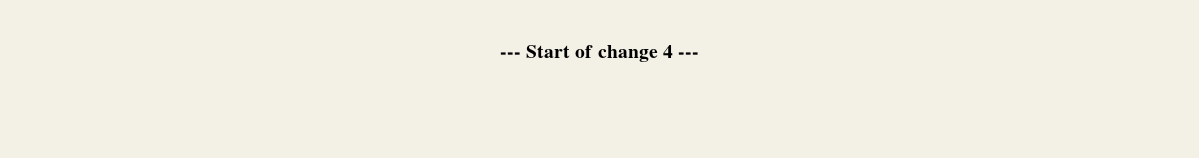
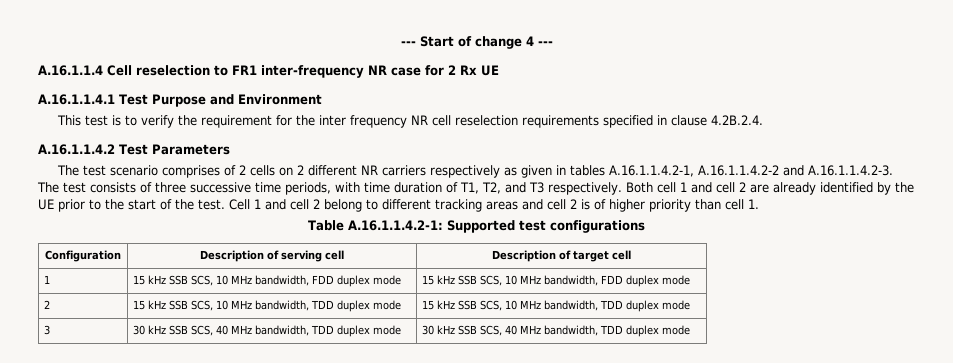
+ A.16.1.1.4 Cell reselection to FR1 inter-frequency NR case for 2 Rx UE
+ A.16.1.1.4.1 Test Purpose and Environment
+ This test is to verify the requirement for the inter frequency NR cell reselection requirements specified in clause 4.2B.2.4.
+ A.16.1.1.4.2 Test Parameters
+ The test scenario comprises of 2 cells on 2 different NR carriers respectively as given in tables A.16.1.1.4.2-1, A.16.1.1.4.2-2 and A.16.1.1.4.2-3. The test consists of three successive time periods, with time duration of T1, T2, and T3 respectively. Both cell 1 and cell 2 are already identified by the UE prior to the start of the test. Cell 1 and cell 2 belong to different tracking areas and cell 2 is of higher priority than cell 1.
+ Table A.16.1.1.4.2-1: Supported test configurations
+ Configuration | Description of serving cell | Description of target cell
+ 1 | 15 kHz SSB SCS, 10 MHz bandwidth, FDD duplex mode | 15 kHz SSB SCS, 10 MHz bandwidth, FDD duplex mode
+ 2 | 15 kHz SSB SCS, 10 MHz bandwidth, TDD duplex mode | 15 kHz SSB SCS, 10 MHz bandwidth, TDD duplex mode
+ 3 | 30 kHz SSB SCS, 40 MHz bandwidth, TDD duplex mode | 30 kHz SSB SCS, 40 MHz bandwidth, TDD duplex mode

